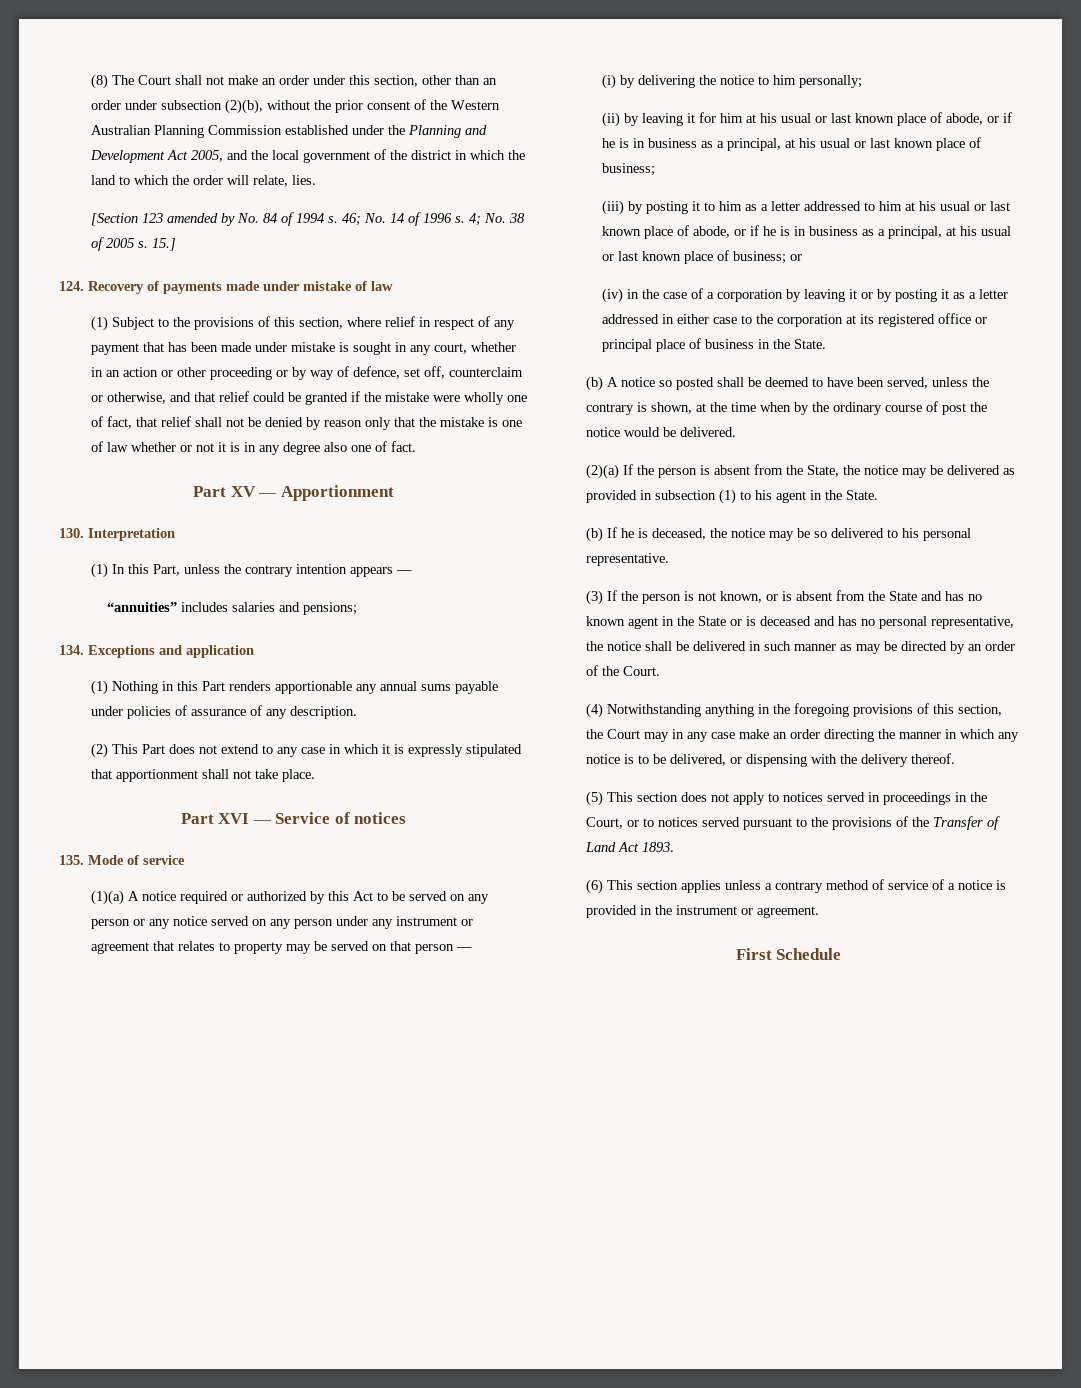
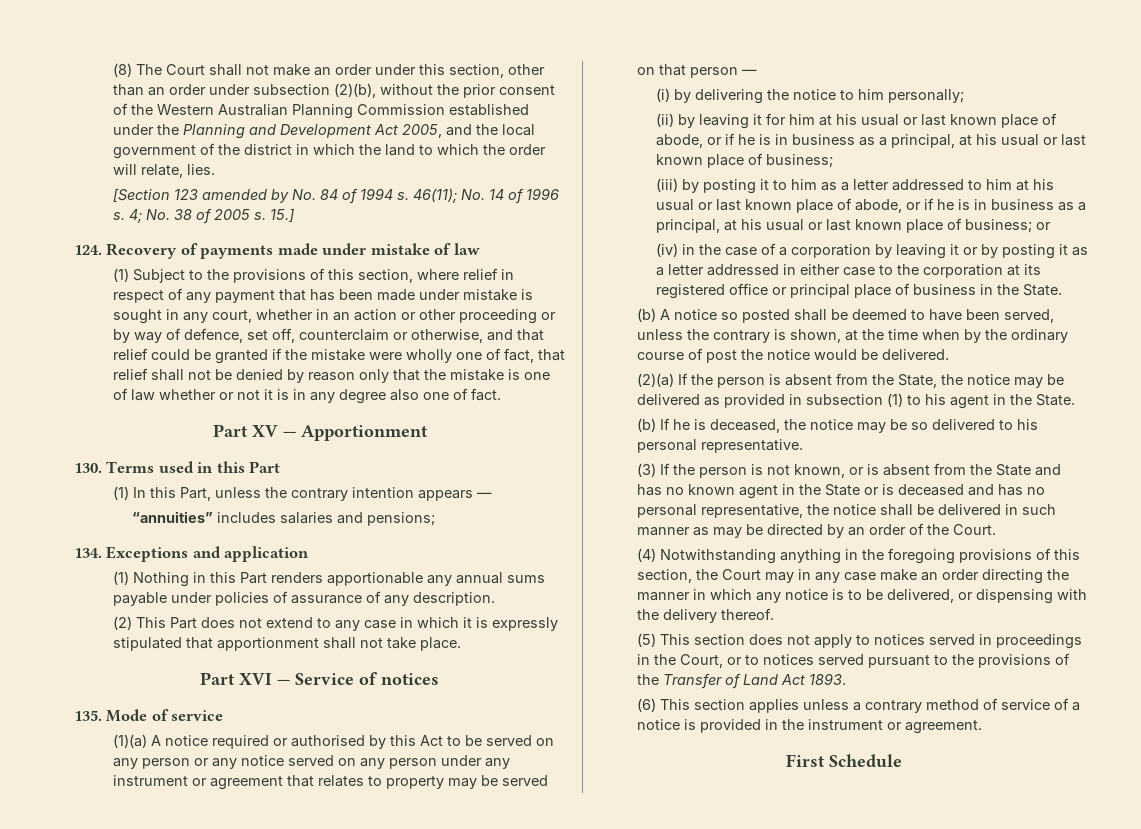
- 46; No. 14 of 1996 s.
+ 46(11); No. 14 of 1996 s.
- 130. Interpretation
+ 130. Terms used in this Part
- (1)(a) A notice required or authorized by this Act to be served on any person or any notice served on any person under any instrument or agreement that relates to property may be served on that person —
+ (1)(a) A notice required or authorised by this Act to be served on any person or any notice served on any person under any instrument or agreement that relates to property may be served on that person —

